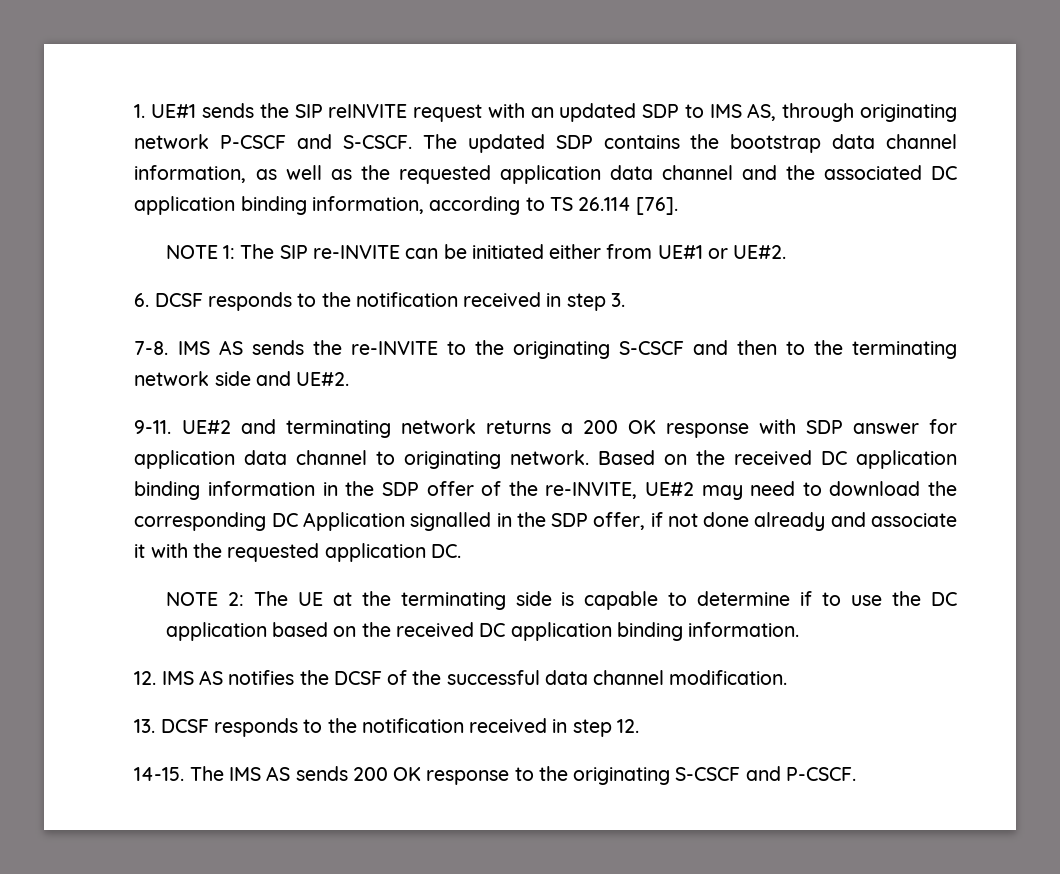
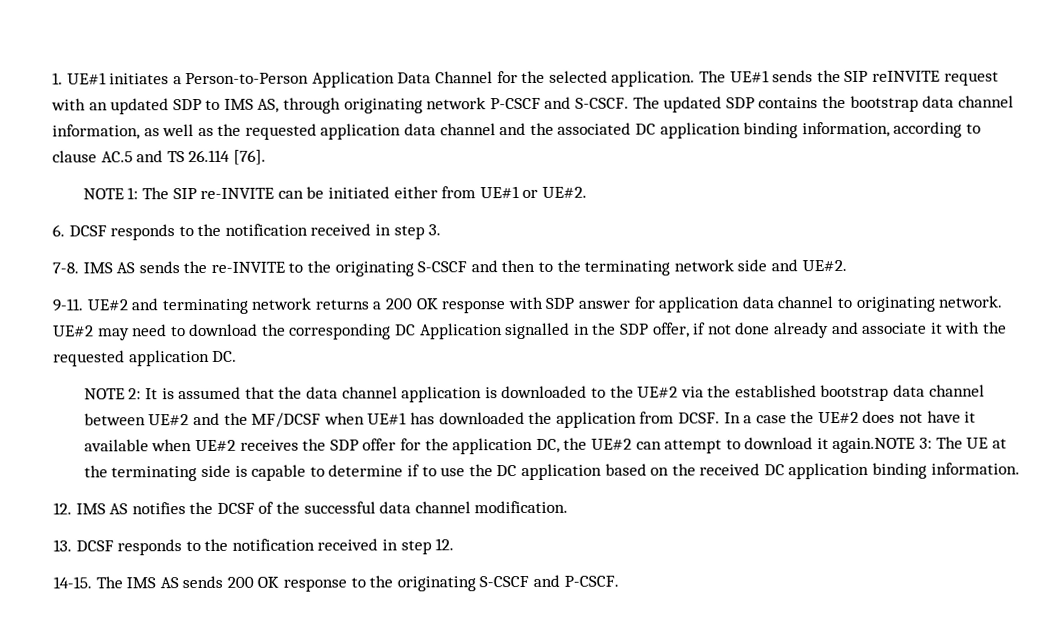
- 1. UE#1 sends the SIP reINVITE request with an updated SDP to IMS AS, through originating network P-CSCF and S-CSCF.
+ 1. UE#1 initiates a Person-to-Person Application Data Channel for the selected application. The UE#1 sends the SIP reINVITE request with an updated SDP to IMS AS, through originating network P-CSCF and S-CSCF.
- The updated SDP contains the bootstrap data channel information, as well as the requested application data channel and the associated DC application binding information, according to TS 26.114 [76].
+ The updated SDP contains the bootstrap data channel information, as well as the requested application data channel and the associated DC application binding information, according to clause AC.5 and TS 26.114 [76].
- Based on the received DC application binding information in the SDP offer of the re-INVITE, UE#2 may need to download the corresponding DC Application signalled in the SDP offer, if not done already and associate it with the requested application DC.
+ UE#2 may need to download the corresponding DC Application signalled in the SDP offer, if not done already and associate it with the requested application DC.
- NOTE 2: The UE at the terminating side is capable to determine if to use the DC application based on the received DC application binding information.
+ NOTE 2: It is assumed that the data channel application is downloaded to the UE#2 via the established bootstrap data channel between UE#2 and the MF/DCSF when UE#1 has downloaded the application from DCSF. In a case the UE#2 does not have it available when UE#2 receives the SDP offer for the application DC, the UE#2 can attempt to download it again.NOTE 3: The UE at the terminating side is capable to determine if to use the DC application based on the received DC application binding information.

